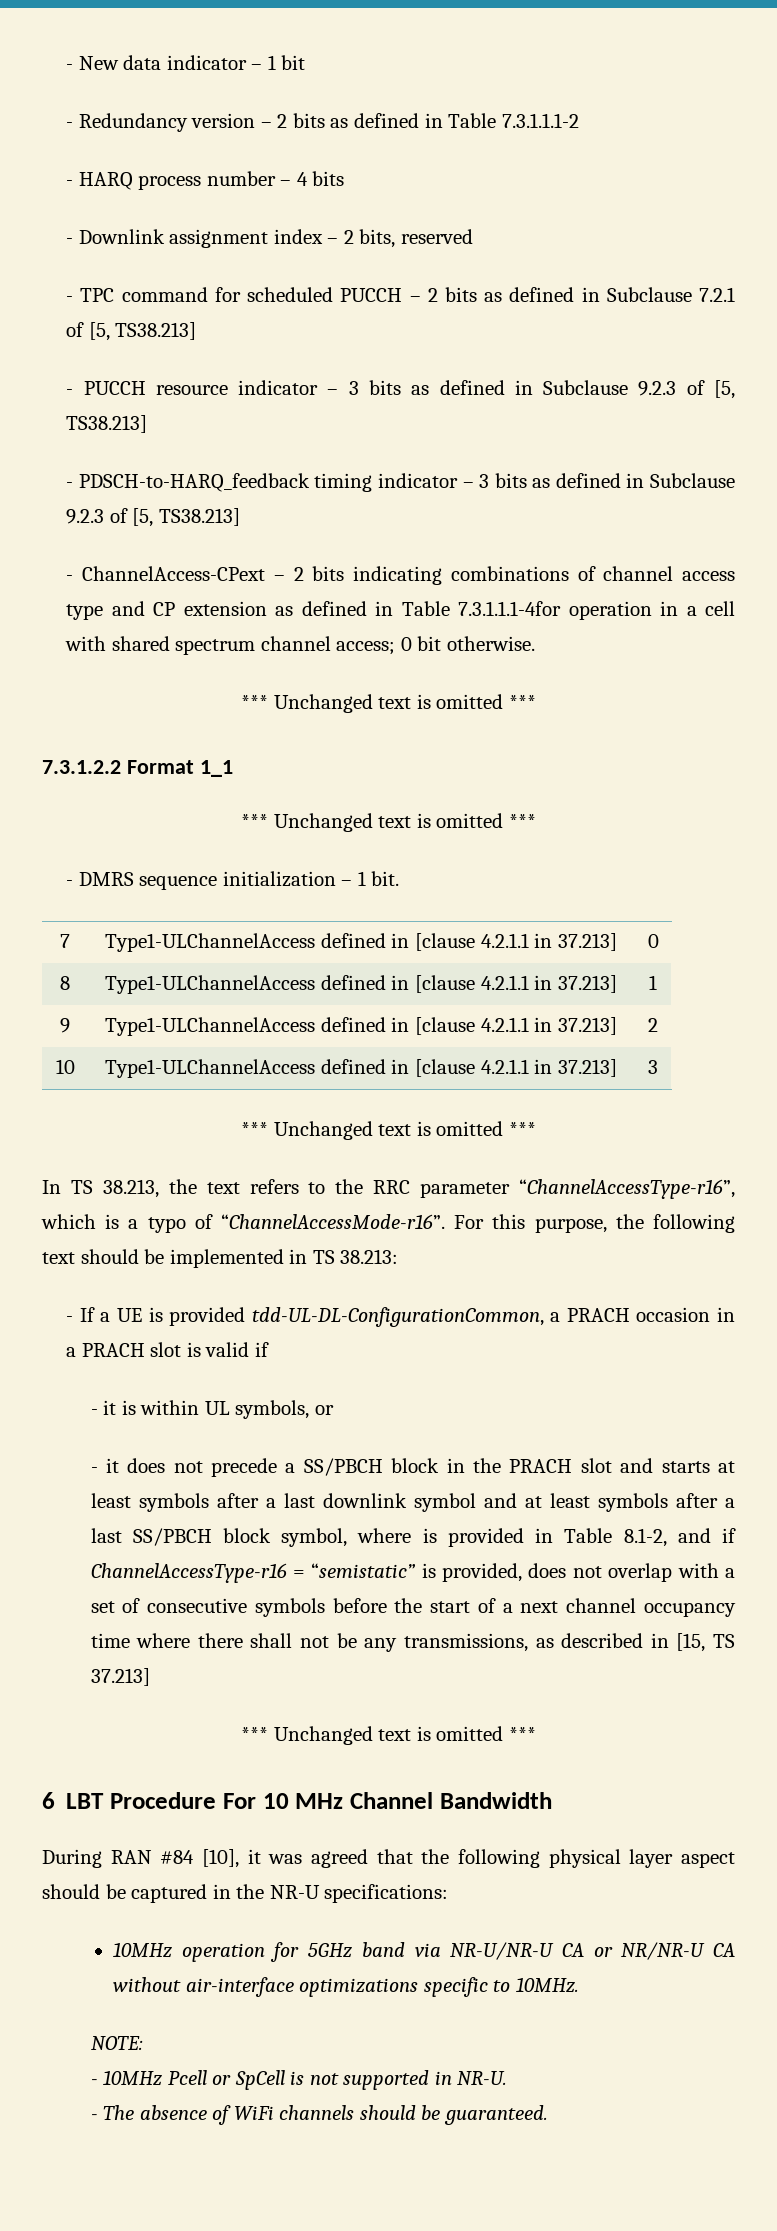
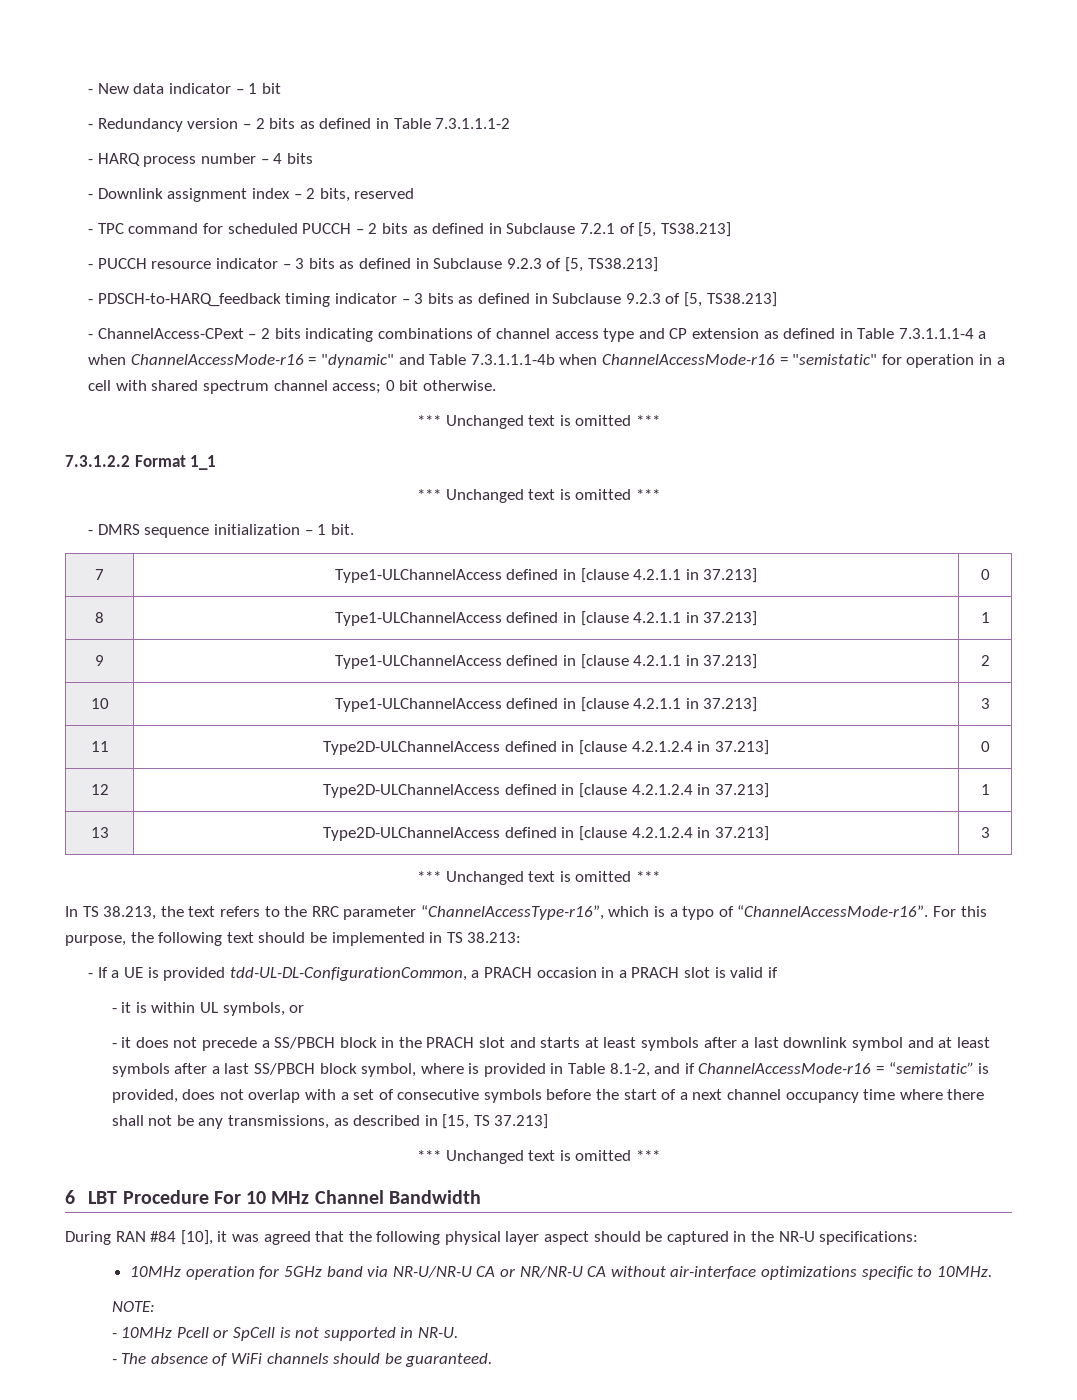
- - ChannelAccess-CPext – 2 bits indicating combinations of channel access type and CP extension as defined in Table 7.3.1.1.1-4for operation in a cell with shared spectrum channel access; 0 bit otherwise.
+ - ChannelAccess-CPext – 2 bits indicating combinations of channel access type and CP extension as defined in Table 7.3.1.1.1-4 a when ChannelAccessMode-r16 = "dynamic" and Table 7.3.1.1.1-4b when ChannelAccessMode-r16 = "semistatic" for operation in a cell with shared spectrum channel access; 0 bit otherwise.
+ 11 | Type2D-ULChannelAccess defined in [clause 4.2.1.2.4 in 37.213] | 0
+ 12 | Type2D-ULChannelAccess defined in [clause 4.2.1.2.4 in 37.213] | 1
+ 13 | Type2D-ULChannelAccess defined in [clause 4.2.1.2.4 in 37.213] | 3
- - it does not precede a SS/PBCH block in the PRACH slot and starts at least symbols after a last downlink symbol and at least symbols after a last SS/PBCH block symbol, where is provided in Table 8.1-2, and if ChannelAccessType-r16 = “semistatic” is provided, does not overlap with a set of consecutive symbols before the start of a next channel occupancy time where there shall not be any transmissions, as described in [15, TS 37.213]
+ - it does not precede a SS/PBCH block in the PRACH slot and starts at least symbols after a last downlink symbol and at least symbols after a last SS/PBCH block symbol, where is provided in Table 8.1-2, and if ChannelAccessMode-r16 = “semistatic” is provided, does not overlap with a set of consecutive symbols before the start of a next channel occupancy time where there shall not be any transmissions, as described in [15, TS 37.213]

